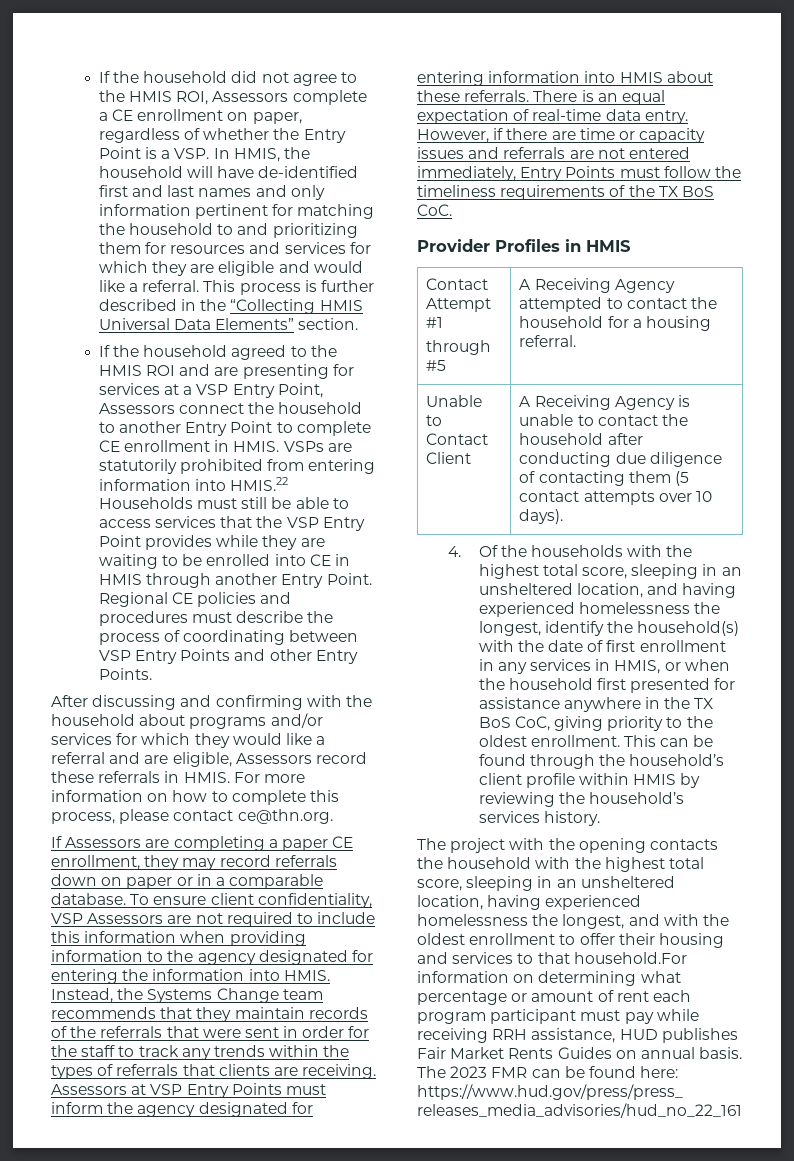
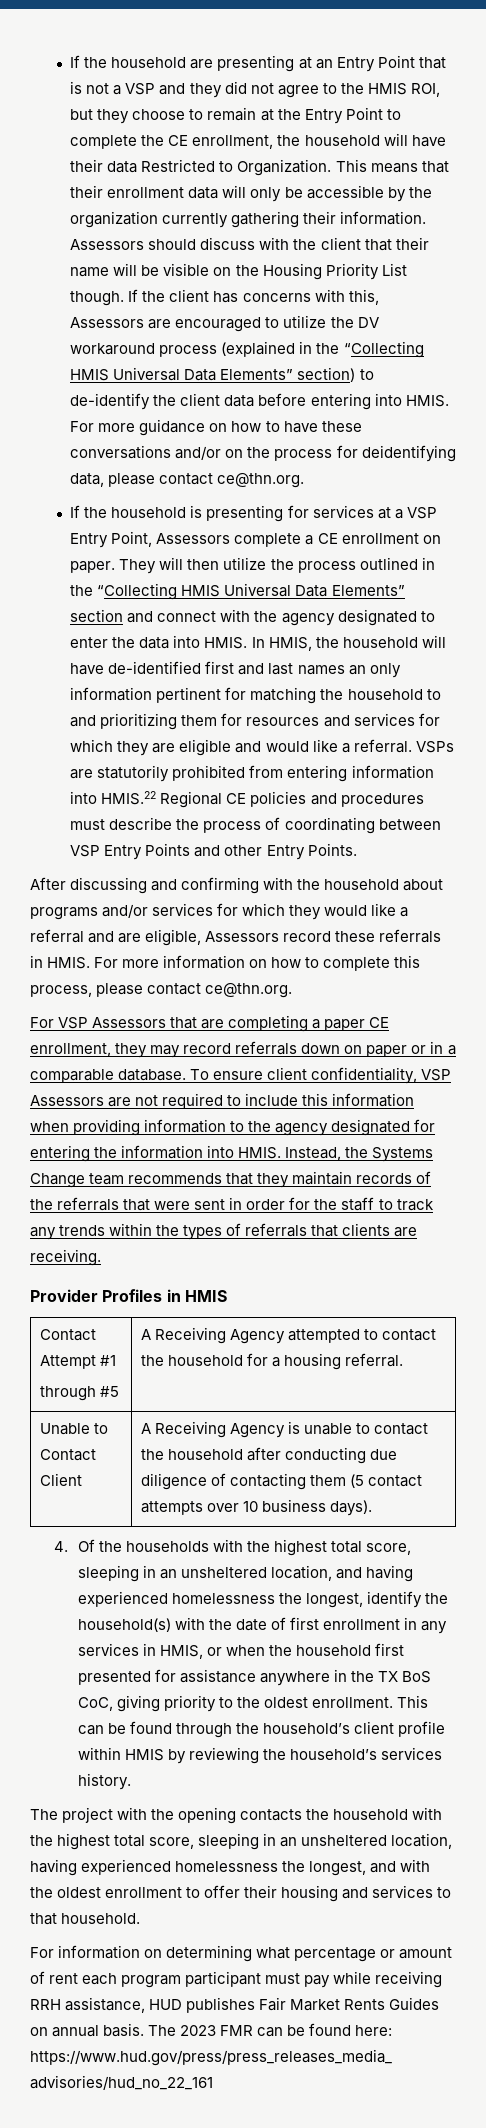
- If the household did not agree to the HMIS ROI, Assessors complete a CE enrollment on paper, regardless of whether the Entry Point is a VSP. In HMIS, the household will have de-identified first and last names and only information pertinent for matching the household to and prioritizing them for resources and services for which they are eligible and would like a referral.
+ If the household are presenting at an Entry Point that is not a VSP and they did not agree to the HMIS ROI, but they choose to remain at the Entry Point to complete the CE enrollment, the household will have their data Restricted to Organization. This means that their enrollment data will only be accessible by the organization currently gathering their information. Assessors should discuss with the client that their name will be visible on the Housing Priority List though. If the client has concerns with this, Assessors are encouraged to utilize the DV workaround process (explained in the “Collecting HMIS Universal Data Elements” section) to de-identify the client data before entering into HMIS. For more guidance on how to have these conversations and/or on the process for deidentifying data, please contact ce@thn.org.
+ If the household is presenting for services at a VSP Entry Point, Assessors complete a CE enrollment on paper. They will then utilize the process outlined in the “Collecting HMIS Universal Data Elements” section and connect with the agency designated to enter the data into HMIS. In HMIS, the household will have de-identified first and last names an only information pertinent for matching the household to and prioritizing them for resources and services for which they are eligible and would like a referral.
- This process is further described in the “Collecting HMIS Universal Data Elements” section.
- If the household agreed to the HMIS ROI and are presenting for services at a VSP Entry Point, Assessors connect the household to another Entry Point to complete CE enrollment in HMIS.
- VSPs are statutorily prohibited from entering information into HMIS.22 Households must still be able to access services that the VSP Entry Point provides while they are waiting to be enrolled into CE in HMIS through another Entry Point. Regional CE policies and procedures must describe the process of coordinating between VSP Entry Points and other Entry Points.
+ VSPs are statutorily prohibited from entering information into HMIS.22 Regional CE policies and procedures must describe the process of coordinating between VSP Entry Points and other Entry Points.
- If Assessors are completing a paper CE enrollment, they may record referrals down on paper or in a comparable database.
+ For VSP Assessors that are completing a paper CE enrollment, they may record referrals down on paper or in a comparable database.
- Assessors at VSP Entry Points must inform the agency designated for entering information into HMIS about these referrals. There is an equal expectation of real-time data entry. However, if there are time or capacity issues and referrals are not entered immediately, Entry Points must follow the timeliness requirements of the TX BoS CoC.
- Unable to Contact Client | A Receiving Agency is unable to contact the household after conducting due diligence of contacting them (5 contact attempts over 10 days).
+ Unable to Contact Client | A Receiving Agency is unable to contact the household after conducting due diligence of contacting them (5 contact attempts over 10 business days).
- The project with the opening contacts the household with the highest total score, sleeping in an unsheltered location, having experienced homelessness the longest, and with the oldest enrollment to offer their housing and services to that household.For information on determining what percentage or amount of rent each program participant must pay while receiving RRH assistance, HUD publishes Fair Market Rents Guides on annual basis.
+ The project with the opening contacts the household with the highest total score, sleeping in an unsheltered location, having experienced homelessness the longest, and with the oldest enrollment to offer their housing and services to that household.
+ For information on determining what percentage or amount of rent each program participant must pay while receiving RRH assistance, HUD publishes Fair Market Rents Guides on annual basis.

